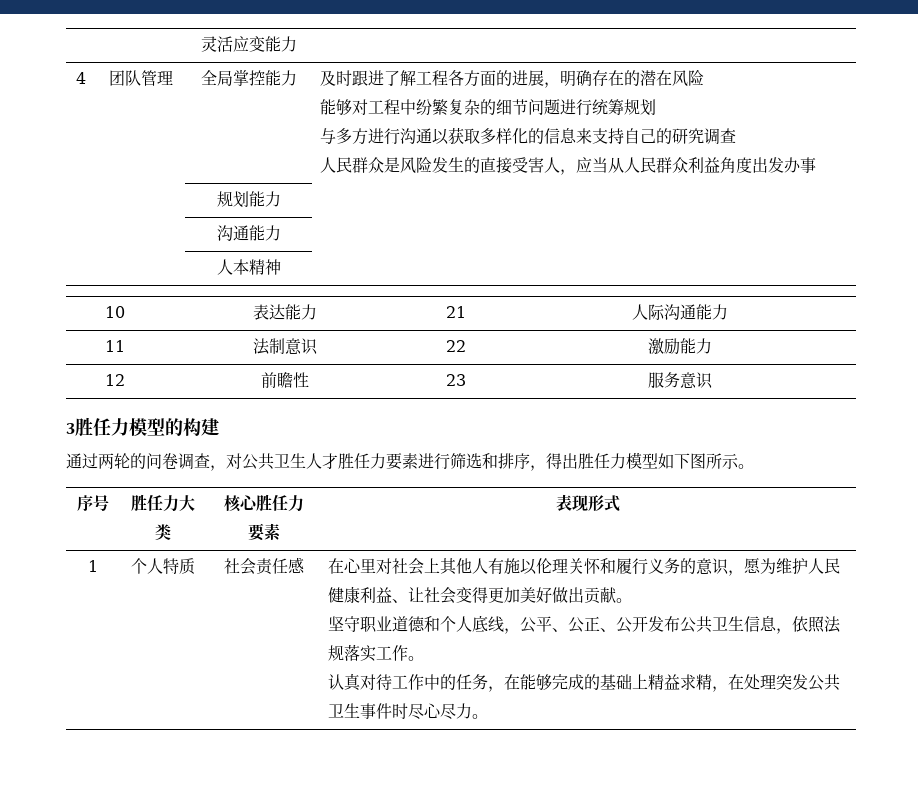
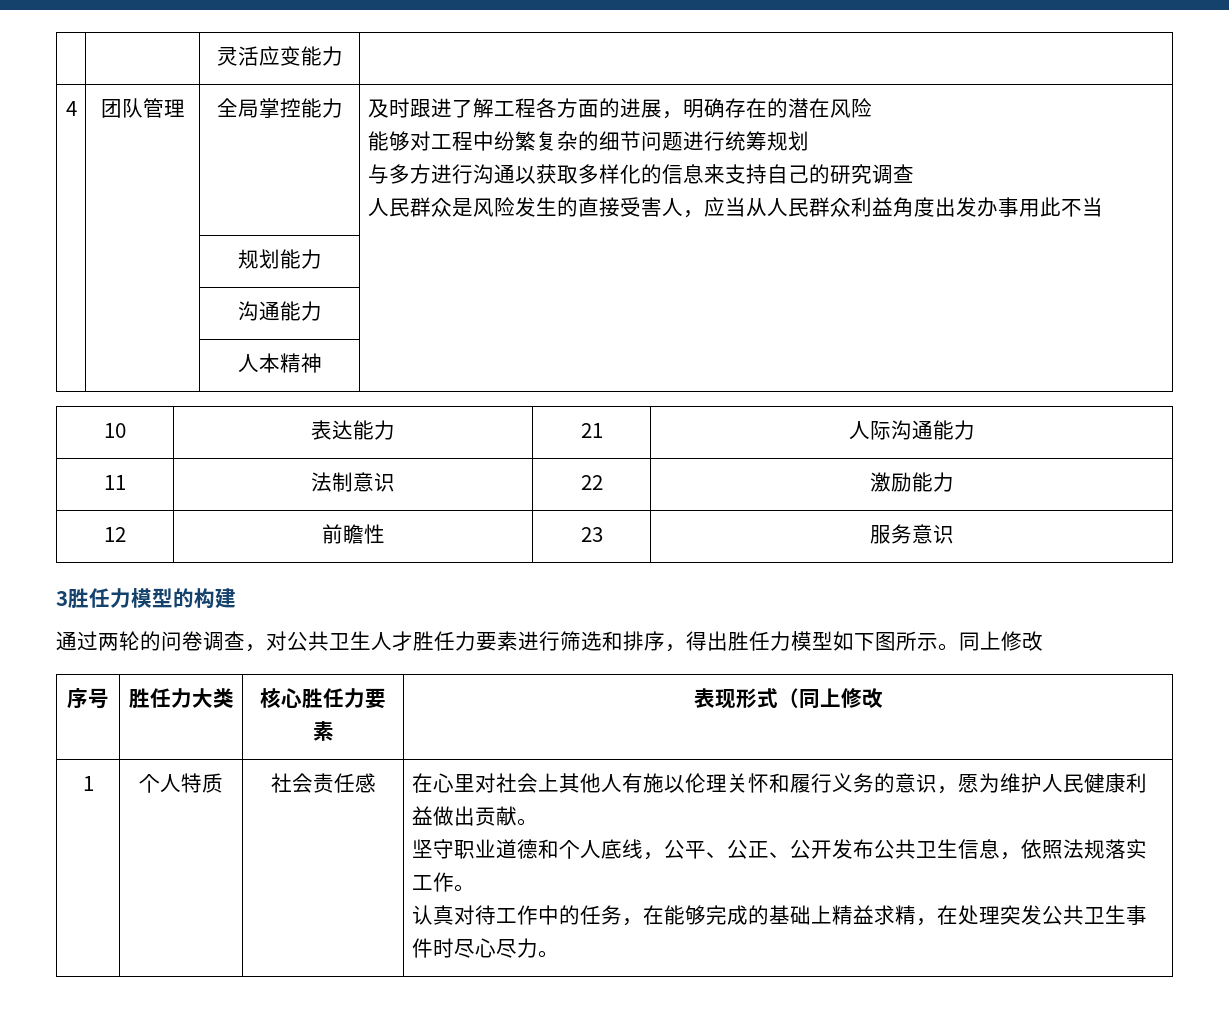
- 人民群众是风险发生的直接受害人，应当从人民群众利益角度出发办事
+ 人民群众是风险发生的直接受害人，应当从人民群众利益角度出发办事用此不当
- 通过两轮的问卷调查，对公共卫生人才胜任力要素进行筛选和排序，得出胜任力模型如下图所示。
+ 通过两轮的问卷调查，对公共卫生人才胜任力要素进行筛选和排序，得出胜任力模型如下图所示。同上修改
- 序号 | 胜任力大类 | 核心胜任力要素 | 表现形式
+ 序号 | 胜任力大类 | 核心胜任力要素 | 表现形式（同上修改
- 在心里对社会上其他人有施以伦理关怀和履行义务的意识，愿为维护人民健康利益、让社会变得更加美好做出贡献。
+ 在心里对社会上其他人有施以伦理关怀和履行义务的意识，愿为维护人民健康利益做出贡献。

